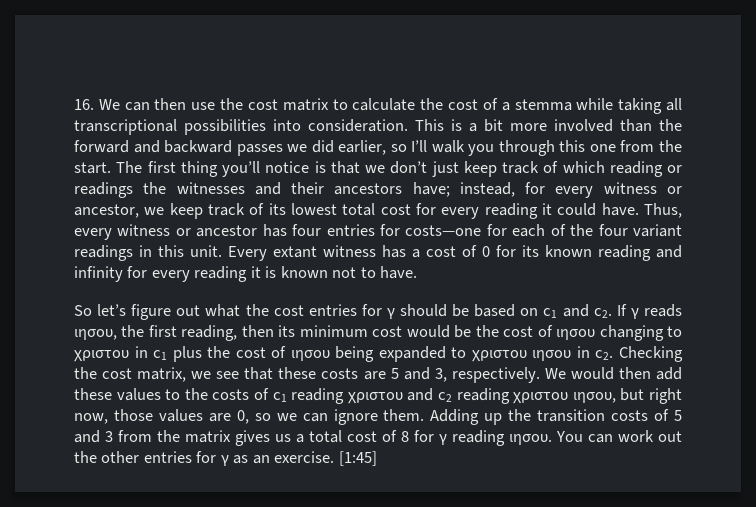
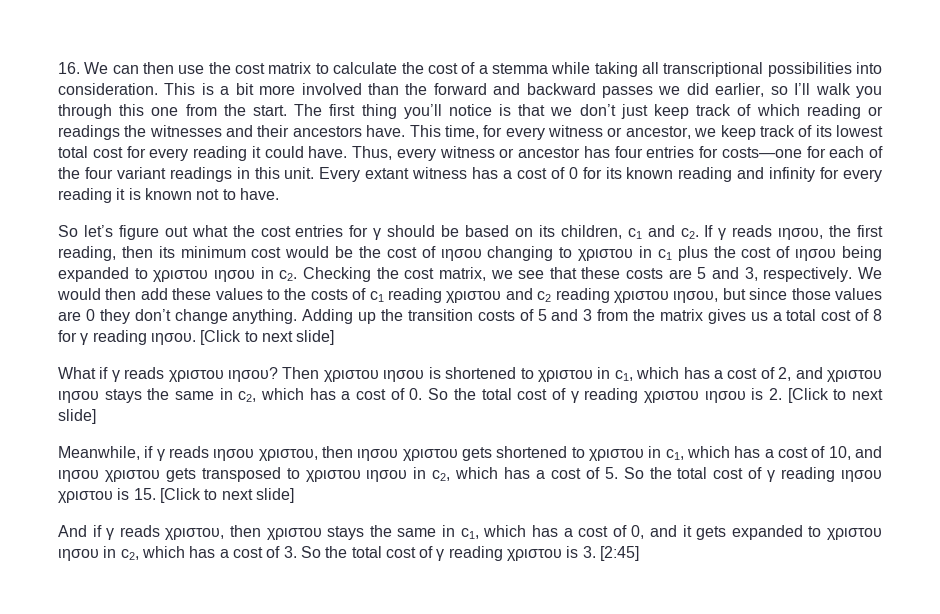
- The first thing you’ll notice is that we don’t just keep track of which reading or readings the witnesses and their ancestors have; instead, for every witness or ancestor, we keep track of its lowest total cost for every reading it could have.
+ The first thing you’ll notice is that we don’t just keep track of which reading or readings the witnesses and their ancestors have. This time, for every witness or ancestor, we keep track of its lowest total cost for every reading it could have.
- So let’s figure out what the cost entries for γ should be based on c1 and c2.
+ So let’s figure out what the cost entries for γ should be based on its children, c1 and c2.
- We would then add these values to the costs of c1 reading χριστου and c2 reading χριστου ιησου, but right now, those values are 0, so we can ignore them.
+ We would then add these values to the costs of c1 reading χριστου and c2 reading χριστου ιησου, but since those values are 0 they don’t change anything.
- Adding up the transition costs of 5 and 3 from the matrix gives us a total cost of 8 for γ reading ιησου. You can work out the other entries for γ as an exercise. [1:45]
+ Adding up the transition costs of 5 and 3 from the matrix gives us a total cost of 8 for γ reading ιησου. [Click to next slide]
+ What if γ reads χριστου ιησου? Then χριστου ιησου is shortened to χριστου in c1, which has a cost of 2, and χριστου ιησου stays the same in c2, which has a cost of 0. So the total cost of γ reading χριστου ιησου is 2. [Click to next slide]
+ Meanwhile, if γ reads ιησου χριστου, then ιησου χριστου gets shortened to χριστου in c1, which has a cost of 10, and ιησου χριστου gets transposed to χριστου ιησου in c2, which has a cost of 5. So the total cost of γ reading ιησου χριστου is 15. [Click to next slide]
+ And if γ reads χριστου, then χριστου stays the same in c1, which has a cost of 0, and it gets expanded to χριστου ιησου in c2, which has a cost of 3. So the total cost of γ reading χριστου is 3. [2:45]

